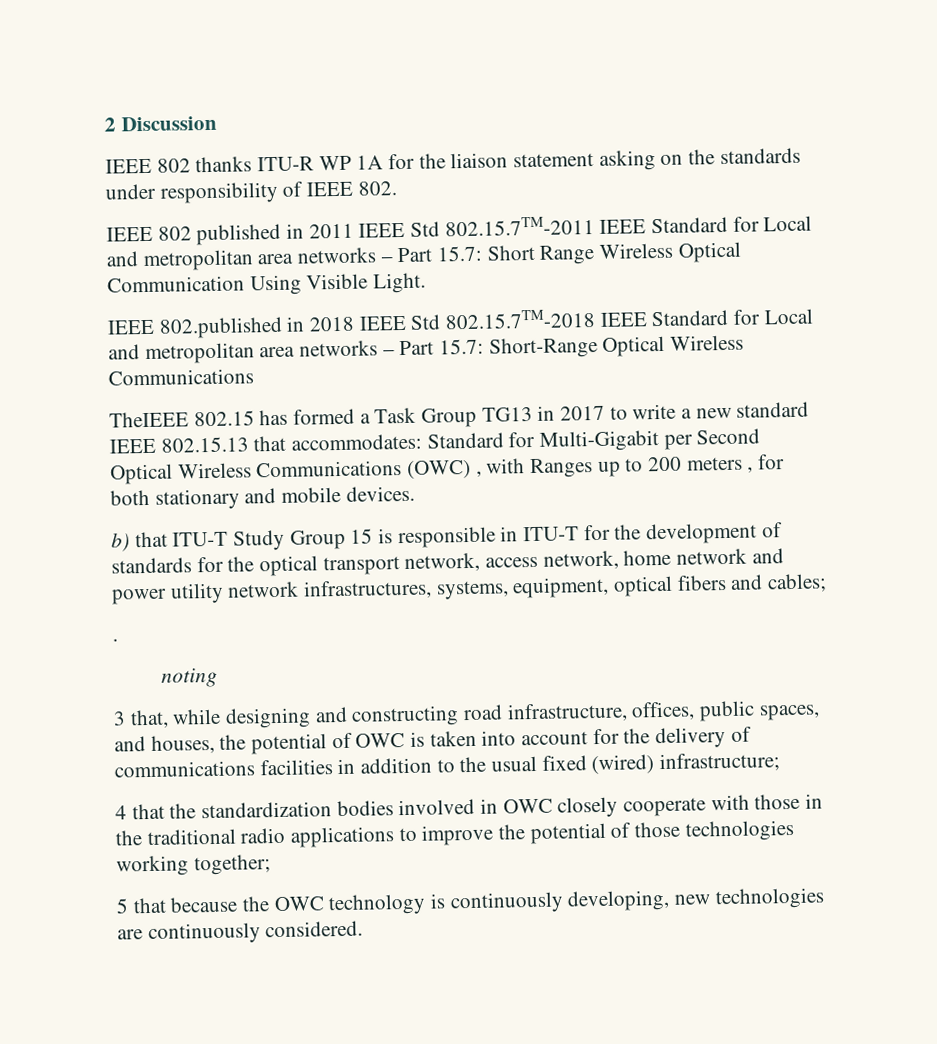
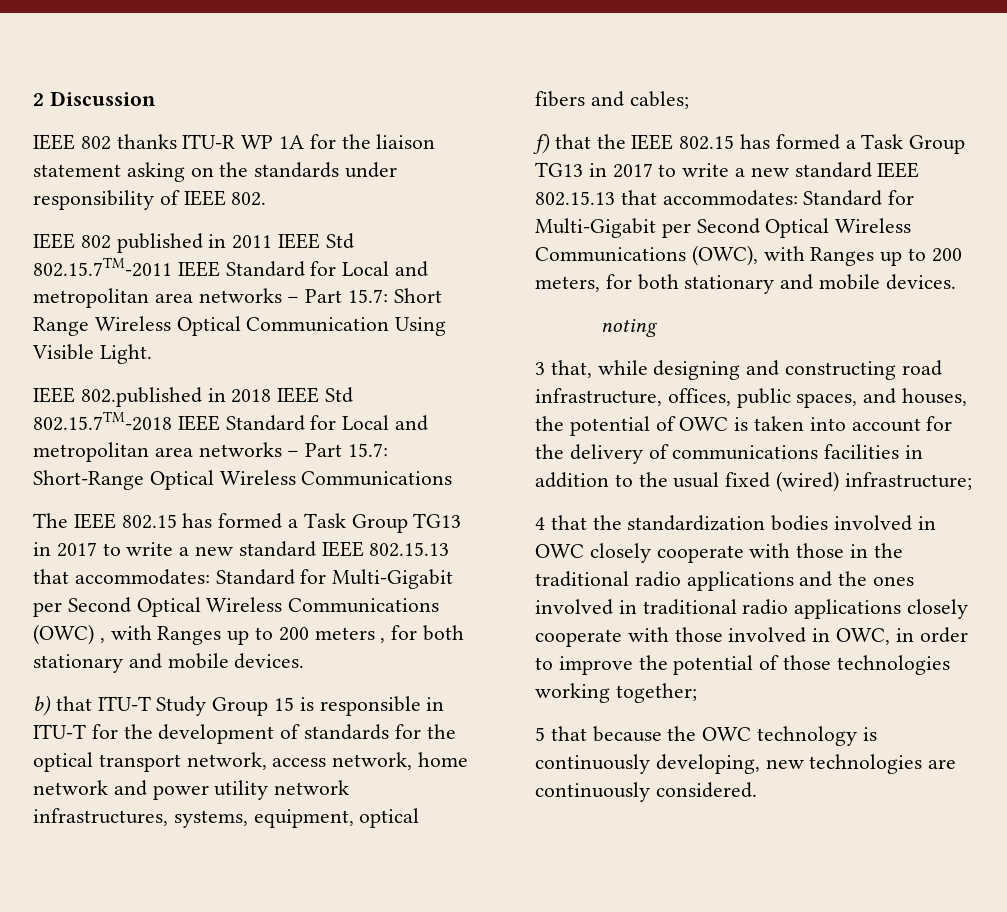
- TheIEEE 802.15 has formed a Task Group TG13 in 2017 to write a new standard IEEE 802.15.13 that accommodates: Standard for Multi-Gigabit per Second Optical Wireless Communications (OWC) , with Ranges up to 200 meters , for both stationary and mobile devices.
+ The IEEE 802.15 has formed a Task Group TG13 in 2017 to write a new standard IEEE 802.15.13 that accommodates: Standard for Multi-Gigabit per Second Optical Wireless Communications (OWC) , with Ranges up to 200 meters , for both stationary and mobile devices.
- .
+ f) that the IEEE 802.15 has formed a Task Group TG13 in 2017 to write a new standard IEEE 802.15.13 that accommodates: Standard for Multi-Gigabit per Second Optical Wireless Communications (OWC), with Ranges up to 200 meters, for both stationary and mobile devices.
- 4 that the standardization bodies involved in OWC closely cooperate with those in the traditional radio applications to improve the potential of those technologies working together;
+ 4 that the standardization bodies involved in OWC closely cooperate with those in the traditional radio applications and the ones involved in traditional radio applications closely cooperate with those involved in OWC, in order to improve the potential of those technologies working together;

